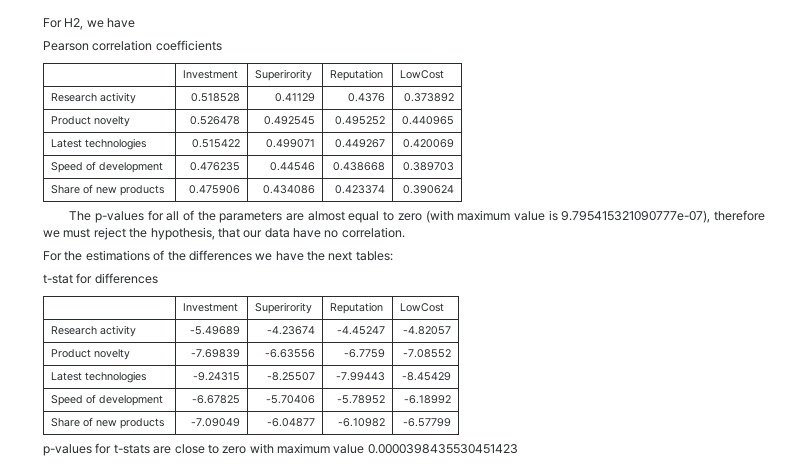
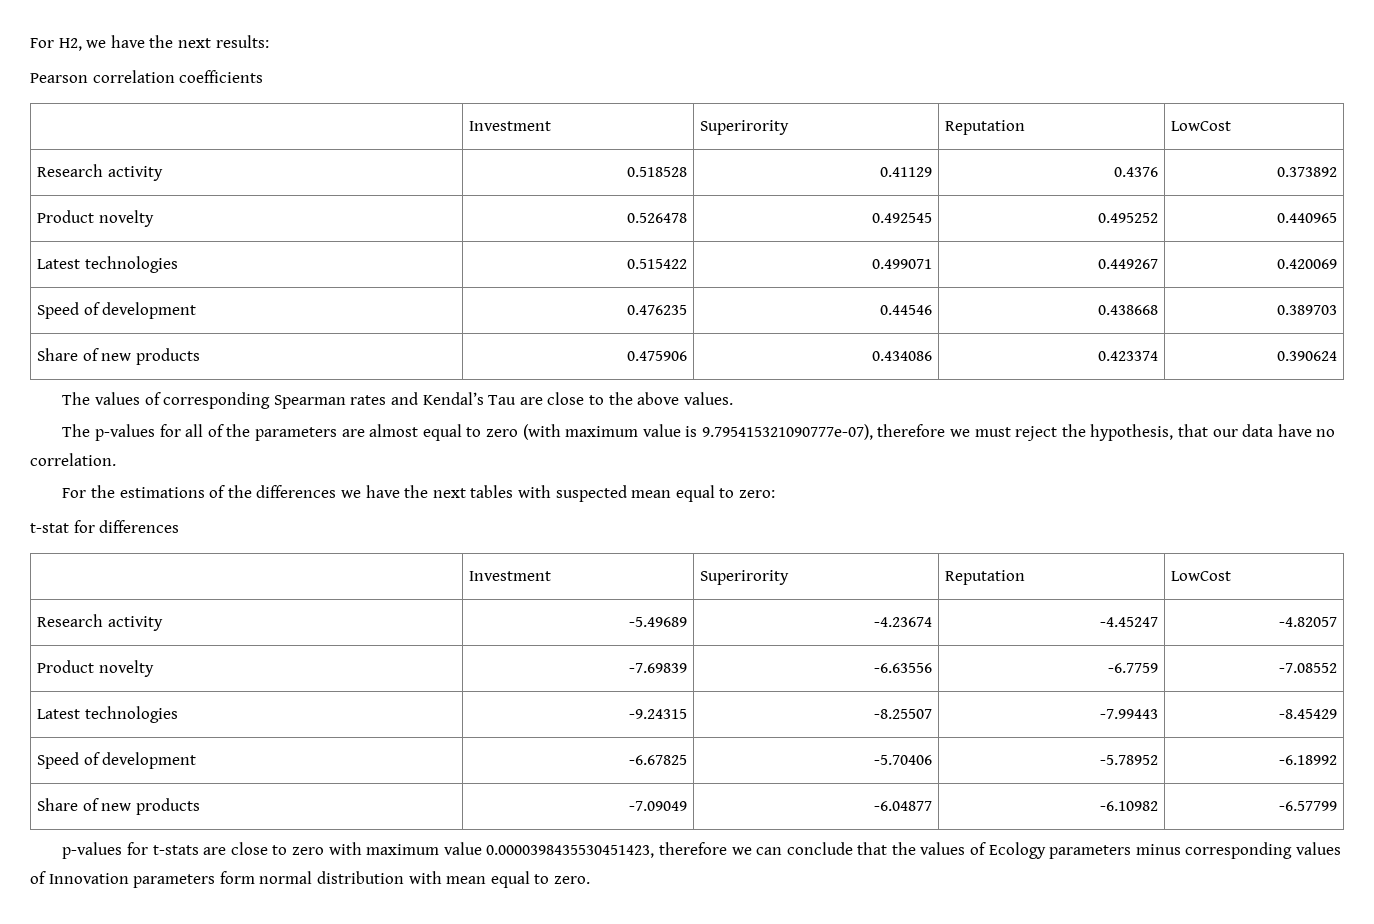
- For H2, we have
+ For H2, we have the next results:
+ The values of corresponding Spearman rates and Kendal’s Tau are close to the above values.
- For the estimations of the differences we have the next tables:
+ For the estimations of the differences we have the next tables with suspected mean equal to zero:
- p-values for t-stats are close to zero with maximum value 0.0000398435530451423
+ p-values for t-stats are close to zero with maximum value 0.0000398435530451423, therefore we can conclude that the values of Ecology parameters minus corresponding values of Innovation parameters form normal distribution with mean equal to zero.

